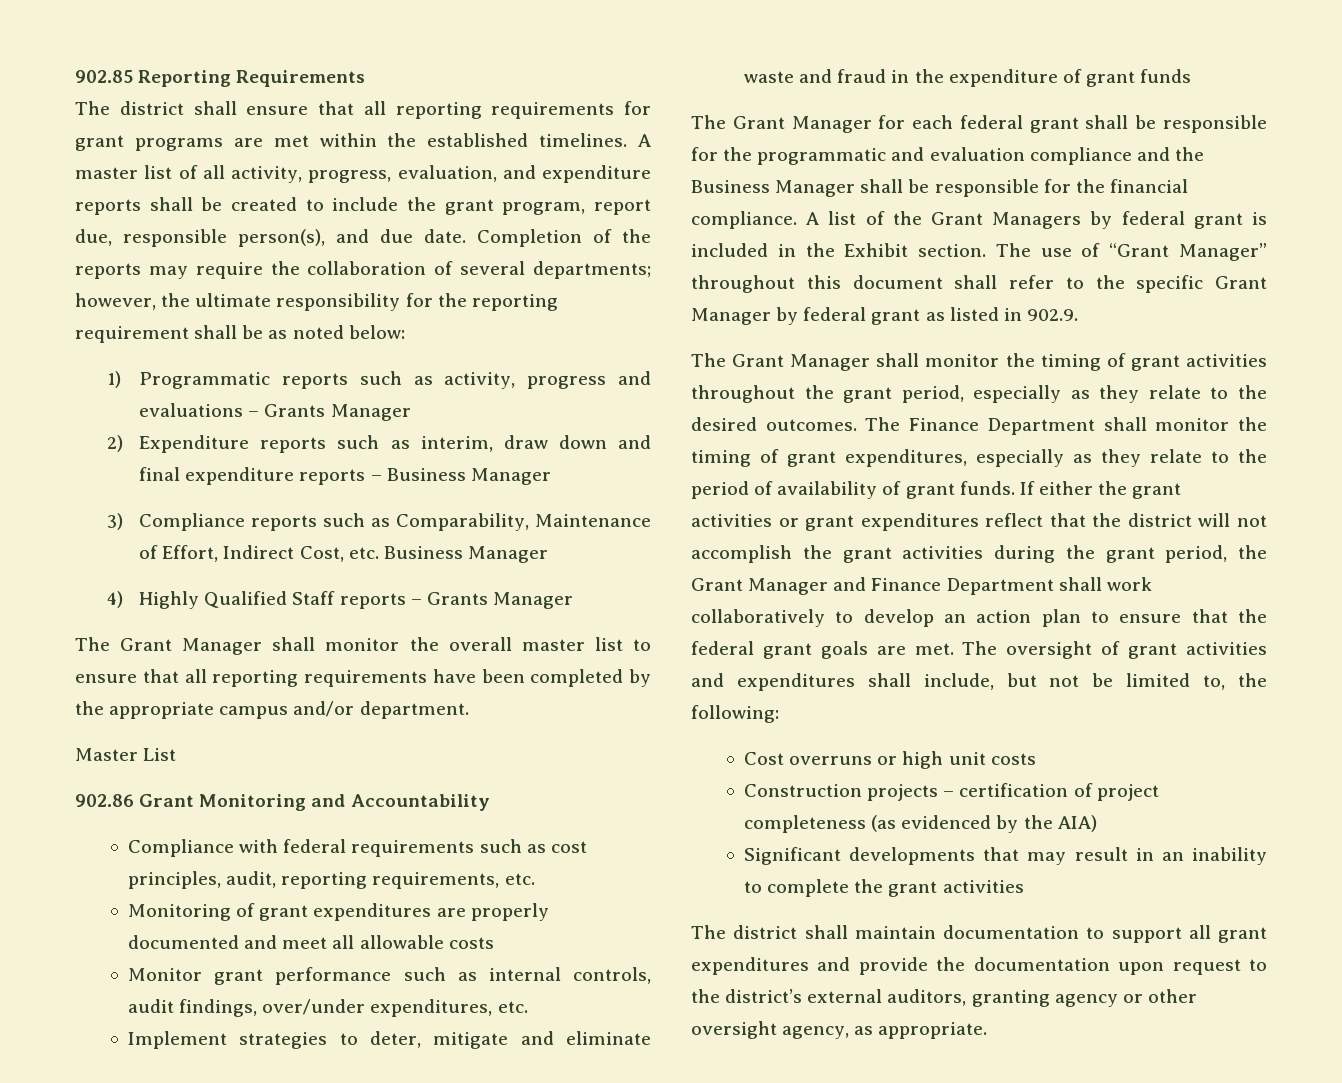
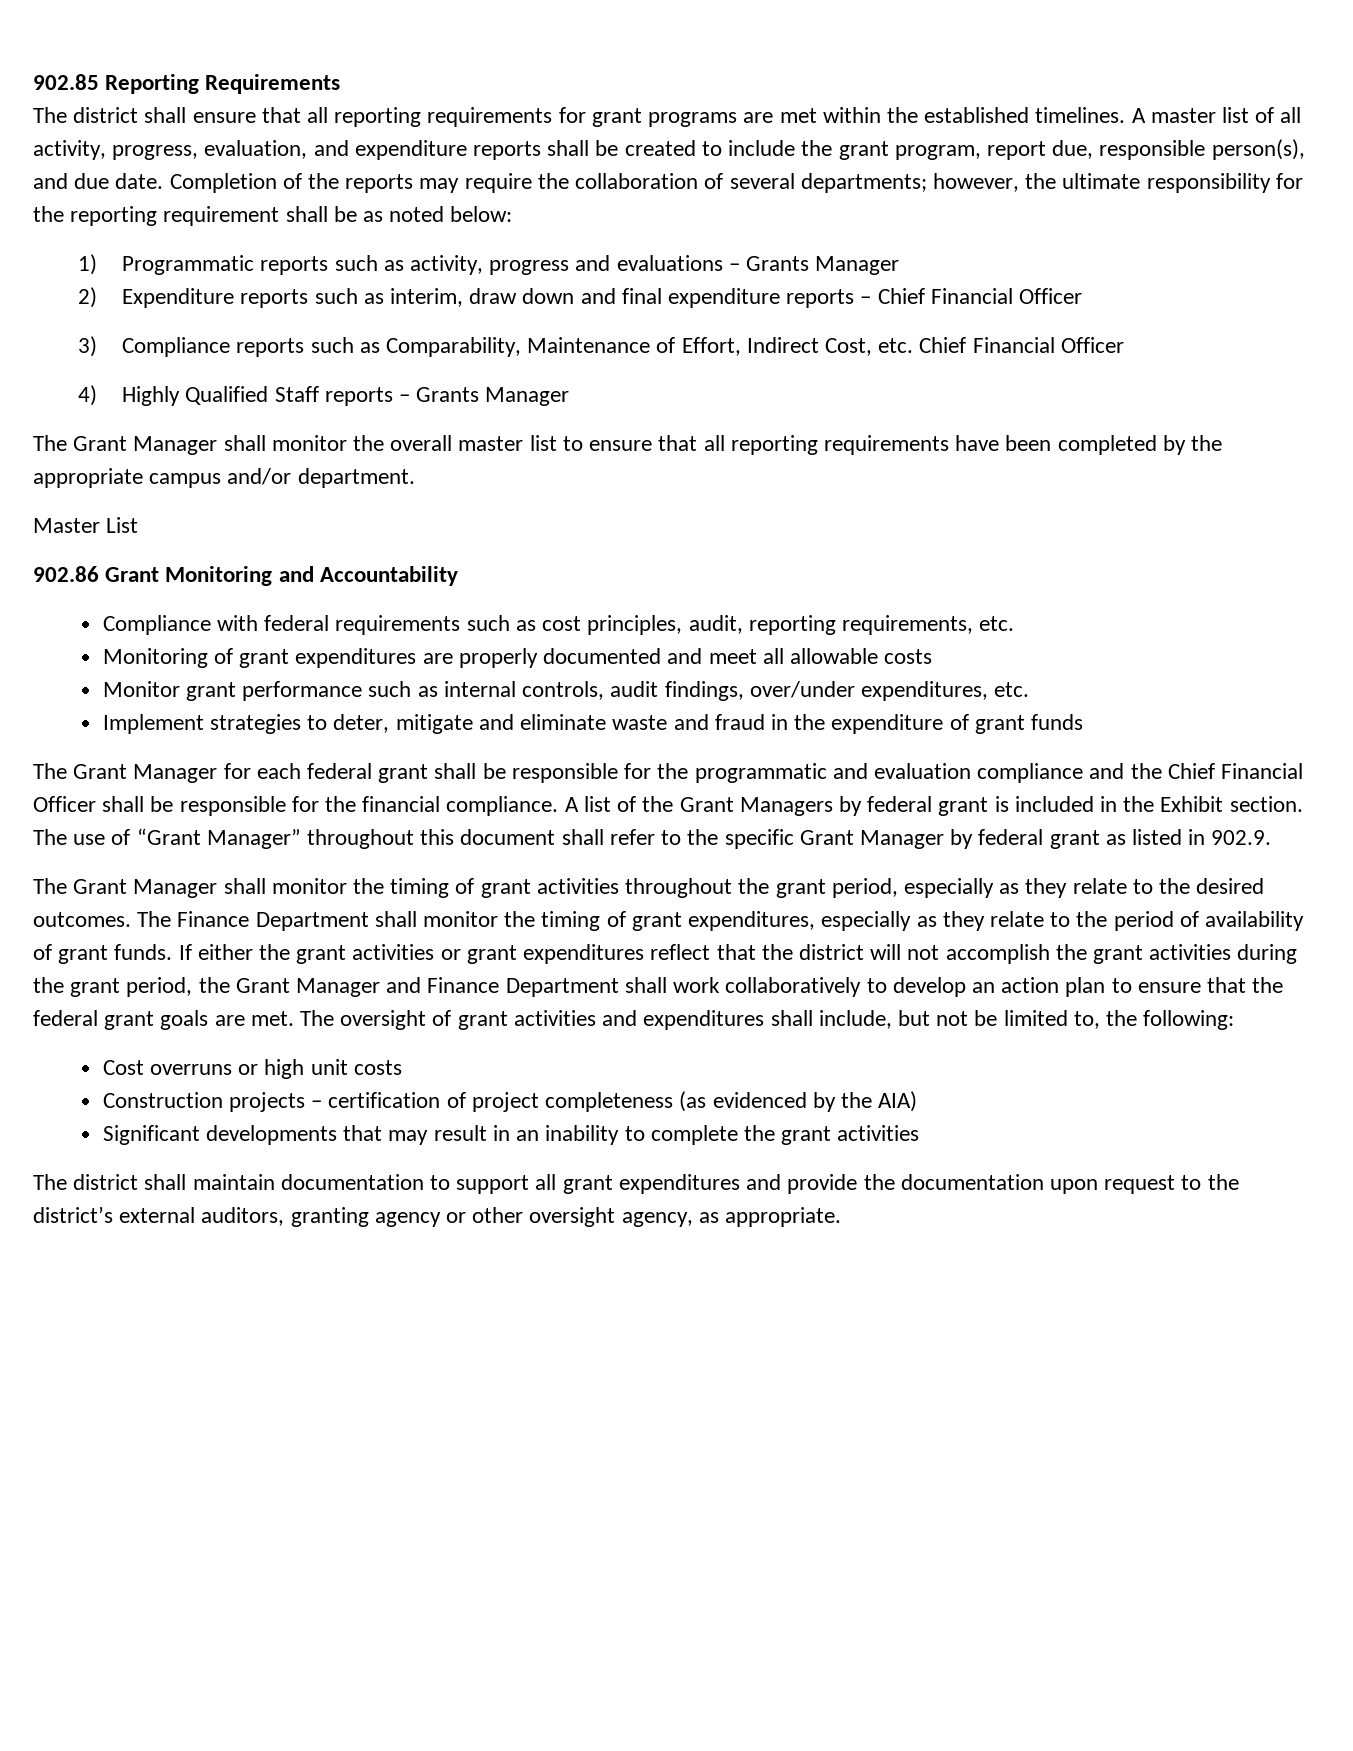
- 2) Expenditure reports such as interim, draw down and final expenditure reports – Business Manager
+ 2) Expenditure reports such as interim, draw down and final expenditure reports – Chief Financial Officer
- 3) Compliance reports such as Comparability, Maintenance of Effort, Indirect Cost, etc. Business Manager
+ 3) Compliance reports such as Comparability, Maintenance of Effort, Indirect Cost, etc. Chief Financial Officer
- The Grant Manager for each federal grant shall be responsible for the programmatic and evaluation compliance and the Business Manager shall be responsible for the financial compliance.
+ The Grant Manager for each federal grant shall be responsible for the programmatic and evaluation compliance and the Chief Financial Officer shall be responsible for the financial compliance.

